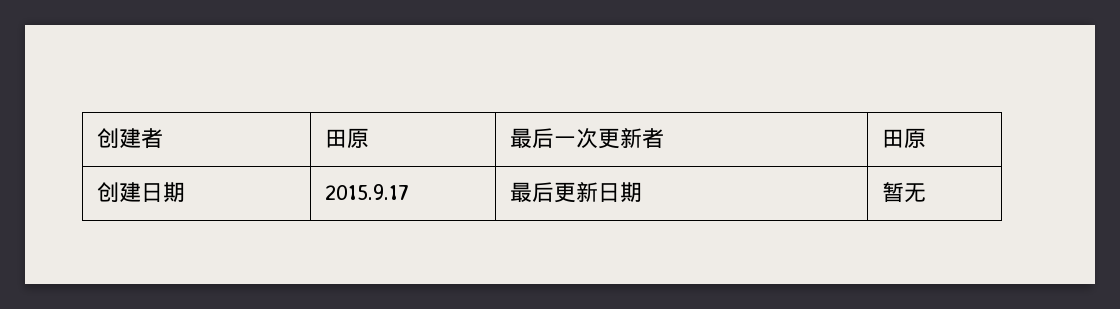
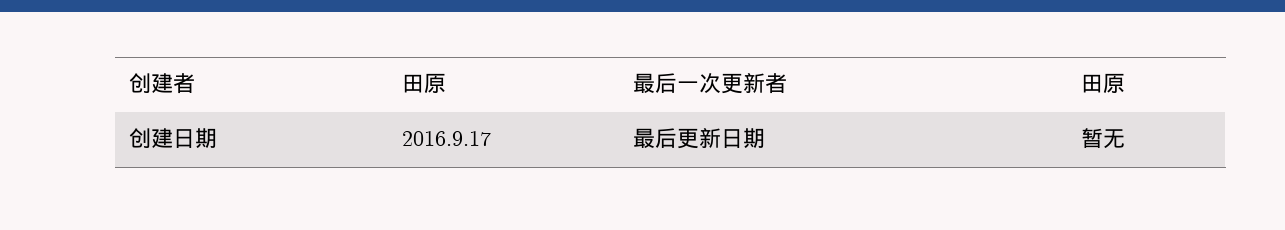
- 创建日期 | 2015.9.17 | 最后更新日期 | 暂无
+ 创建日期 | 2016.9.17 | 最后更新日期 | 暂无

